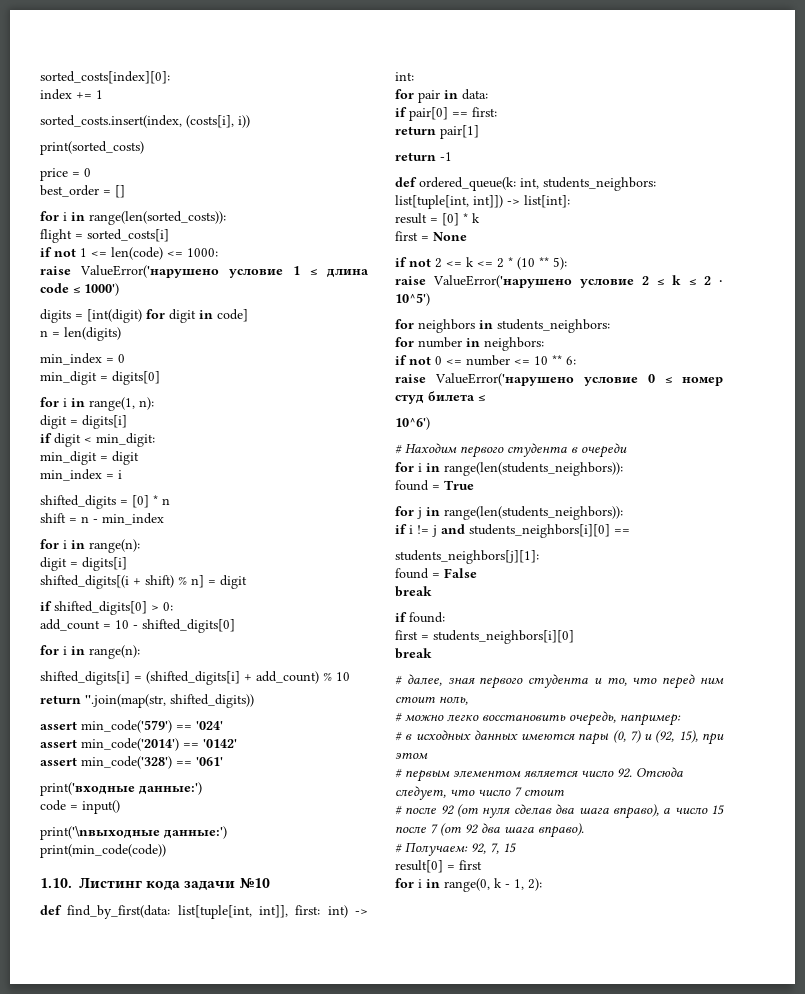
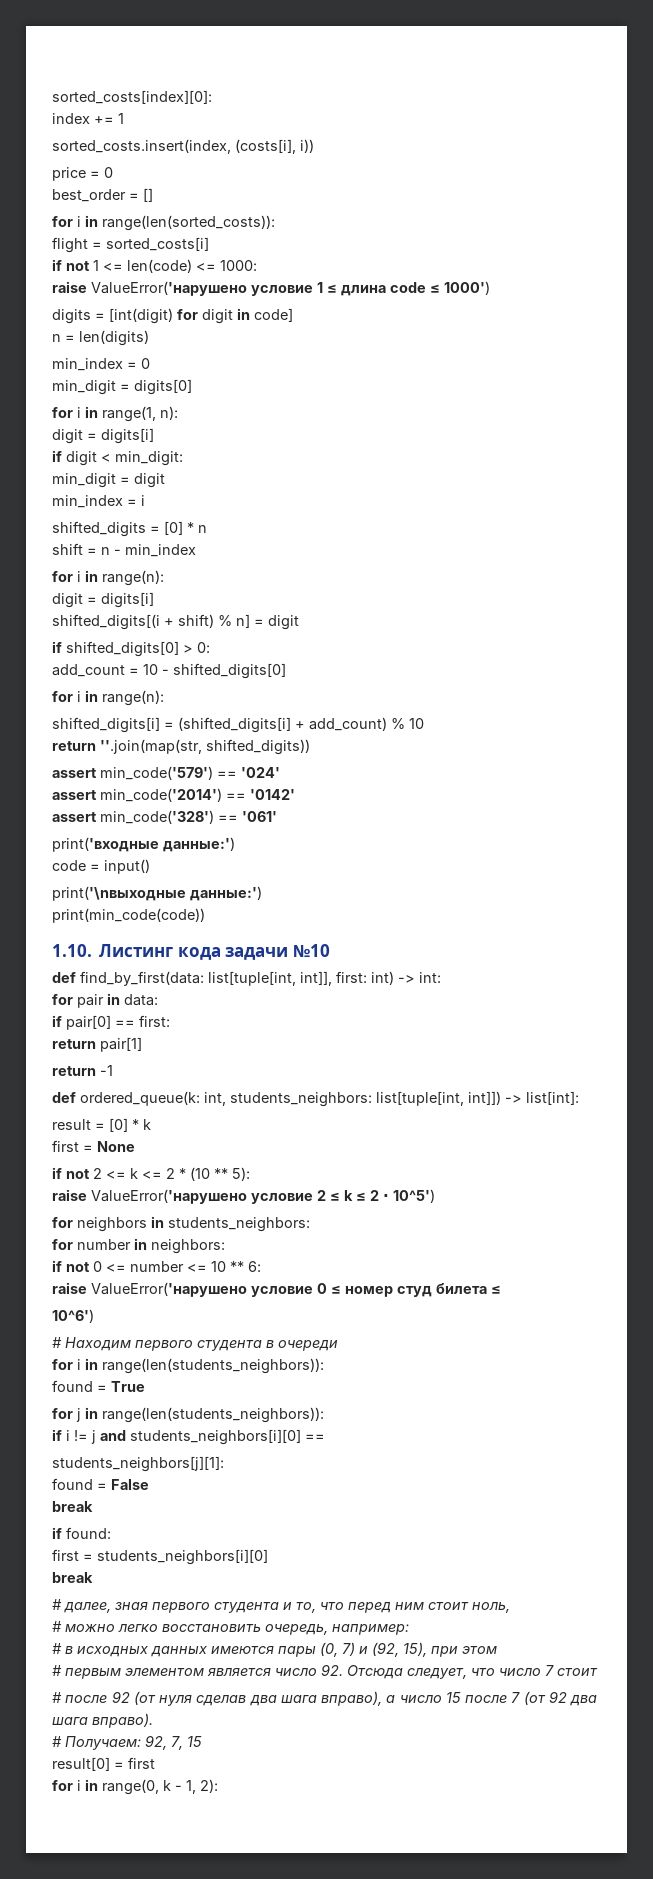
- print(sorted_costs)

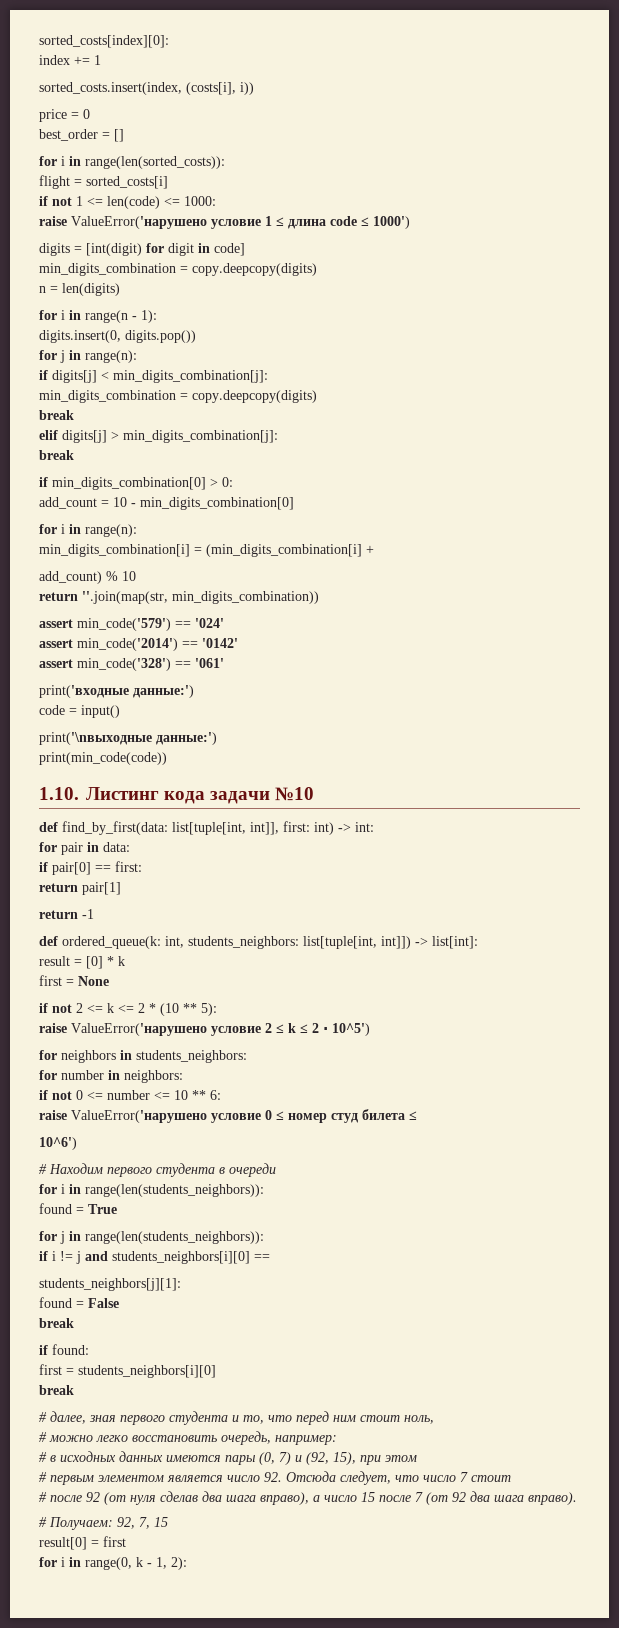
  digits = [int(digit) for digit in code]
+ min_digits_combination = copy.deepcopy(digits)
- min_index = 0
- min_digit = digits[0]
- for i in range(1, n):
- digit = digits[i]
- if digit < min_digit:
- min_digit = digit
- min_index = i
- shifted_digits = [0] * n
- shift = n - min_index
- for i in range(n):
- digit = digits[i]
- shifted_digits[(i + shift) % n] = digit
- if shifted_digits[0] > 0:
+ for i in range(n - 1):
+ digits.insert(0, digits.pop())
+ for j in range(n):
+ if digits[j] < min_digits_combination[j]:
+ min_digits_combination = copy.deepcopy(digits)
+ break
+ elif digits[j] > min_digits_combination[j]:
+ break
+ if min_digits_combination[0] > 0:
- add_count = 10 - shifted_digits[0]
+ add_count = 10 - min_digits_combination[0]
  for i in range(n):
- shifted_digits[i] = (shifted_digits[i] + add_count) % 10
+ min_digits_combination[i] = (min_digits_combination[i] +
+ add_count) % 10
- return ''.join(map(str, shifted_digits))
+ return ''.join(map(str, min_digits_combination))

